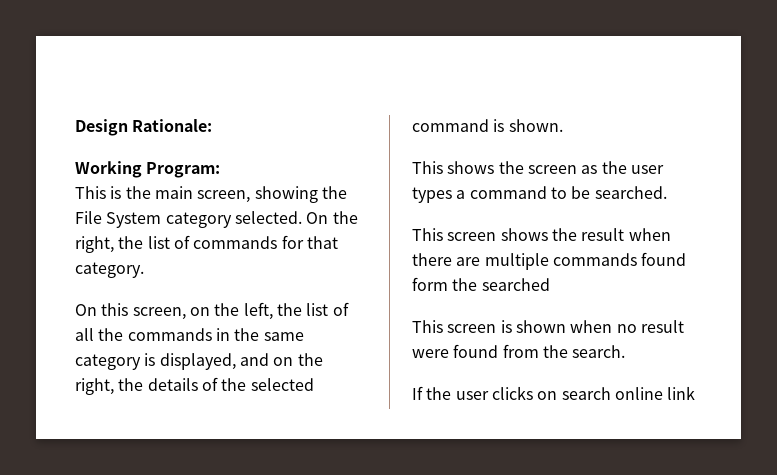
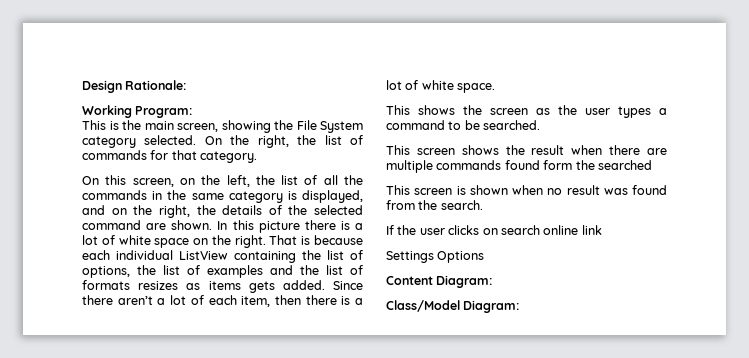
- On this screen, on the left, the list of all the commands in the same category is displayed, and on the right, the details of the selected command is shown.
+ On this screen, on the left, the list of all the commands in the same category is displayed, and on the right, the details of the selected command are shown. In this picture there is a lot of white space on the right. That is because each individual ListView containing the list of options, the list of examples and the list of formats resizes as items gets added. Since there aren’t a lot of each item, then there is a lot of white space.
- This screen is shown when no result were found from the search.
+ This screen is shown when no result was found from the search.
+ Settings Options
+ Content Diagram:
+ Class/Model Diagram:

